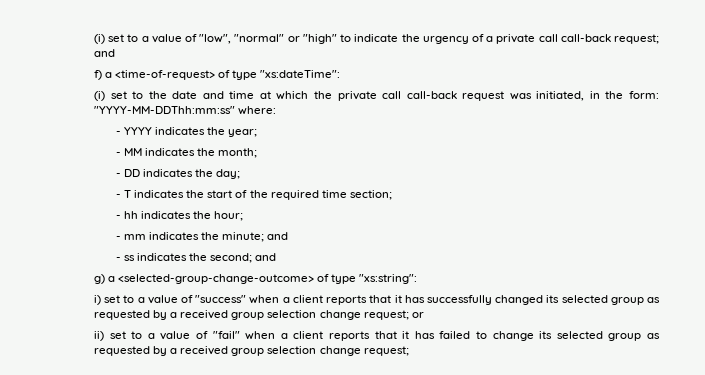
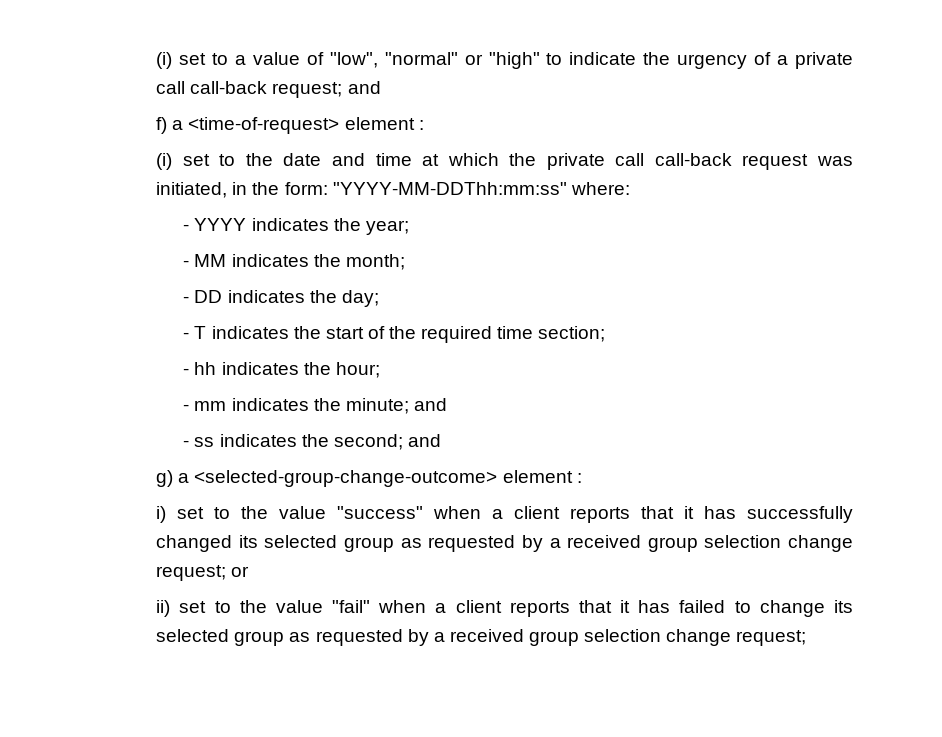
- f) a <time-of-request> of type "xs:dateTime":
+ f) a <time-of-request> element :
- g) a <selected-group-change-outcome> of type "xs:string":
+ g) a <selected-group-change-outcome> element :
- i) set to a value of "success" when a client reports that it has successfully changed its selected group as requested by a received group selection change request; or
+ i) set to the value "success" when a client reports that it has successfully changed its selected group as requested by a received group selection change request; or
- ii) set to a value of "fail" when a client reports that it has failed to change its selected group as requested by a received group selection change request;
+ ii) set to the value "fail" when a client reports that it has failed to change its selected group as requested by a received group selection change request;

